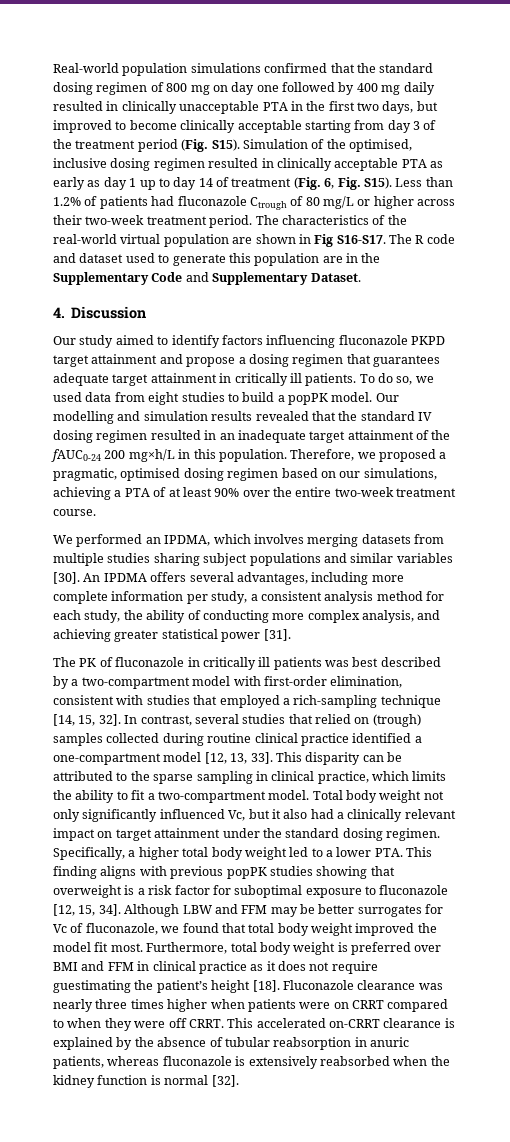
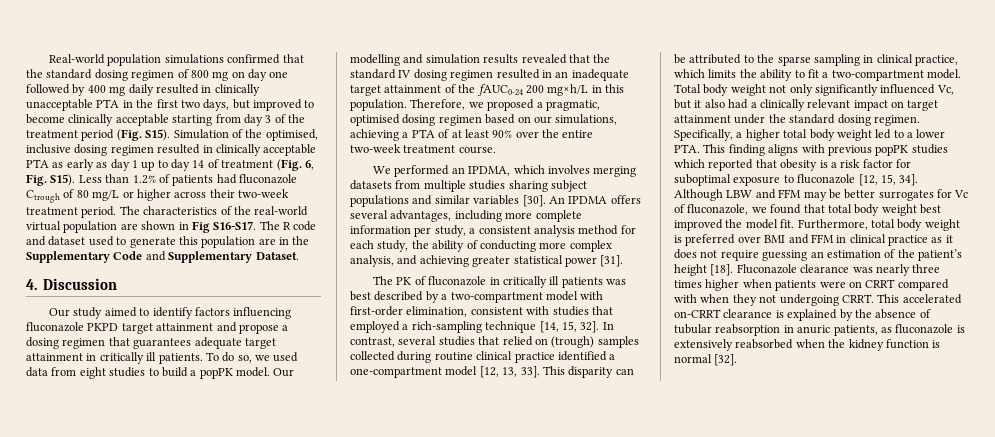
- Specifically, a higher total body weight led to a lower PTA. This finding aligns with previous popPK studies showing that overweight is a risk factor for suboptimal exposure to fluconazole [12, 15, 34].
+ Specifically, a higher total body weight led to a lower PTA. This finding aligns with previous popPK studies which reported that obesity is a risk factor for suboptimal exposure to fluconazole [12, 15, 34].
- Although LBW and FFM may be better surrogates for Vc of fluconazole, we found that total body weight improved the model fit most.
+ Although LBW and FFM may be better surrogates for Vc of fluconazole, we found that total body weight best improved the model fit.
- Furthermore, total body weight is preferred over BMI and FFM in clinical practice as it does not require guestimating the patient’s height [18].
+ Furthermore, total body weight is preferred over BMI and FFM in clinical practice as it does not require guessing an estimation of the patient’s height [18].
- Fluconazole clearance was nearly three times higher when patients were on CRRT compared to when they were off CRRT.
+ Fluconazole clearance was nearly three times higher when patients were on CRRT compared with when they not undergoing CRRT.
- This accelerated on-CRRT clearance is explained by the absence of tubular reabsorption in anuric patients, whereas fluconazole is extensively reabsorbed when the kidney function is normal [32].
+ This accelerated on-CRRT clearance is explained by the absence of tubular reabsorption in anuric patients, as fluconazole is extensively reabsorbed when the kidney function is normal [32].

